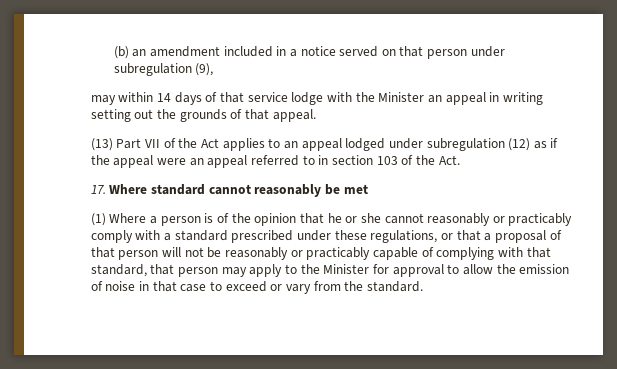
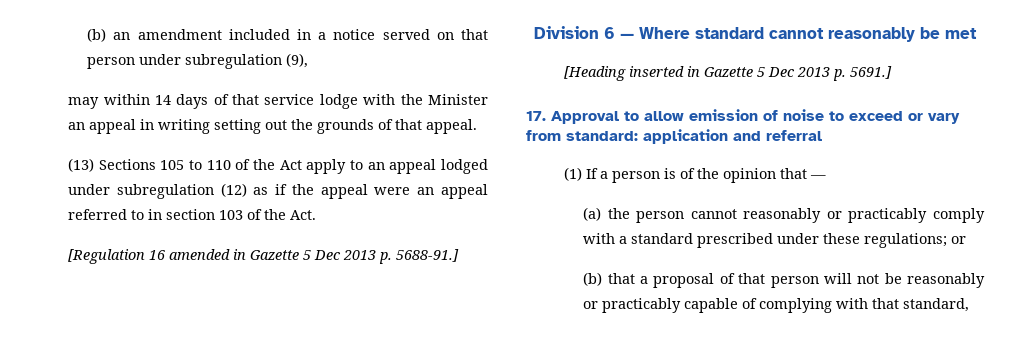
- (13) Part VII of the Act applies to an appeal lodged under subregulation (12) as if the appeal were an appeal referred to in section 103 of the Act.
+ (13) Sections 105 to 110 of the Act apply to an appeal lodged under subregulation (12) as if the appeal were an appeal referred to in section 103 of the Act.
- 17. Where standard cannot reasonably be met
+ [Regulation 16 amended in Gazette 5 Dec 2013 p. 5688-91.]
+ Division 6 — Where standard cannot reasonably be met
+ [Heading inserted in Gazette 5 Dec 2013 p. 5691.]
+ 17. Approval to allow emission of noise to exceed or vary from standard: application and referral
- (1) Where a person is of the opinion that he or she cannot reasonably or practicably comply with a standard prescribed under these regulations, or that a proposal of that person will not be reasonably or practicably capable of complying with that standard, that person may apply to the Minister for approval to allow the emission of noise in that case to exceed or vary from the standard.
+ (1) If a person is of the opinion that —
+ (a) the person cannot reasonably or practicably comply with a standard prescribed under these regulations; or
+ (b) that a proposal of that person will not be reasonably or practicably capable of complying with that standard,

